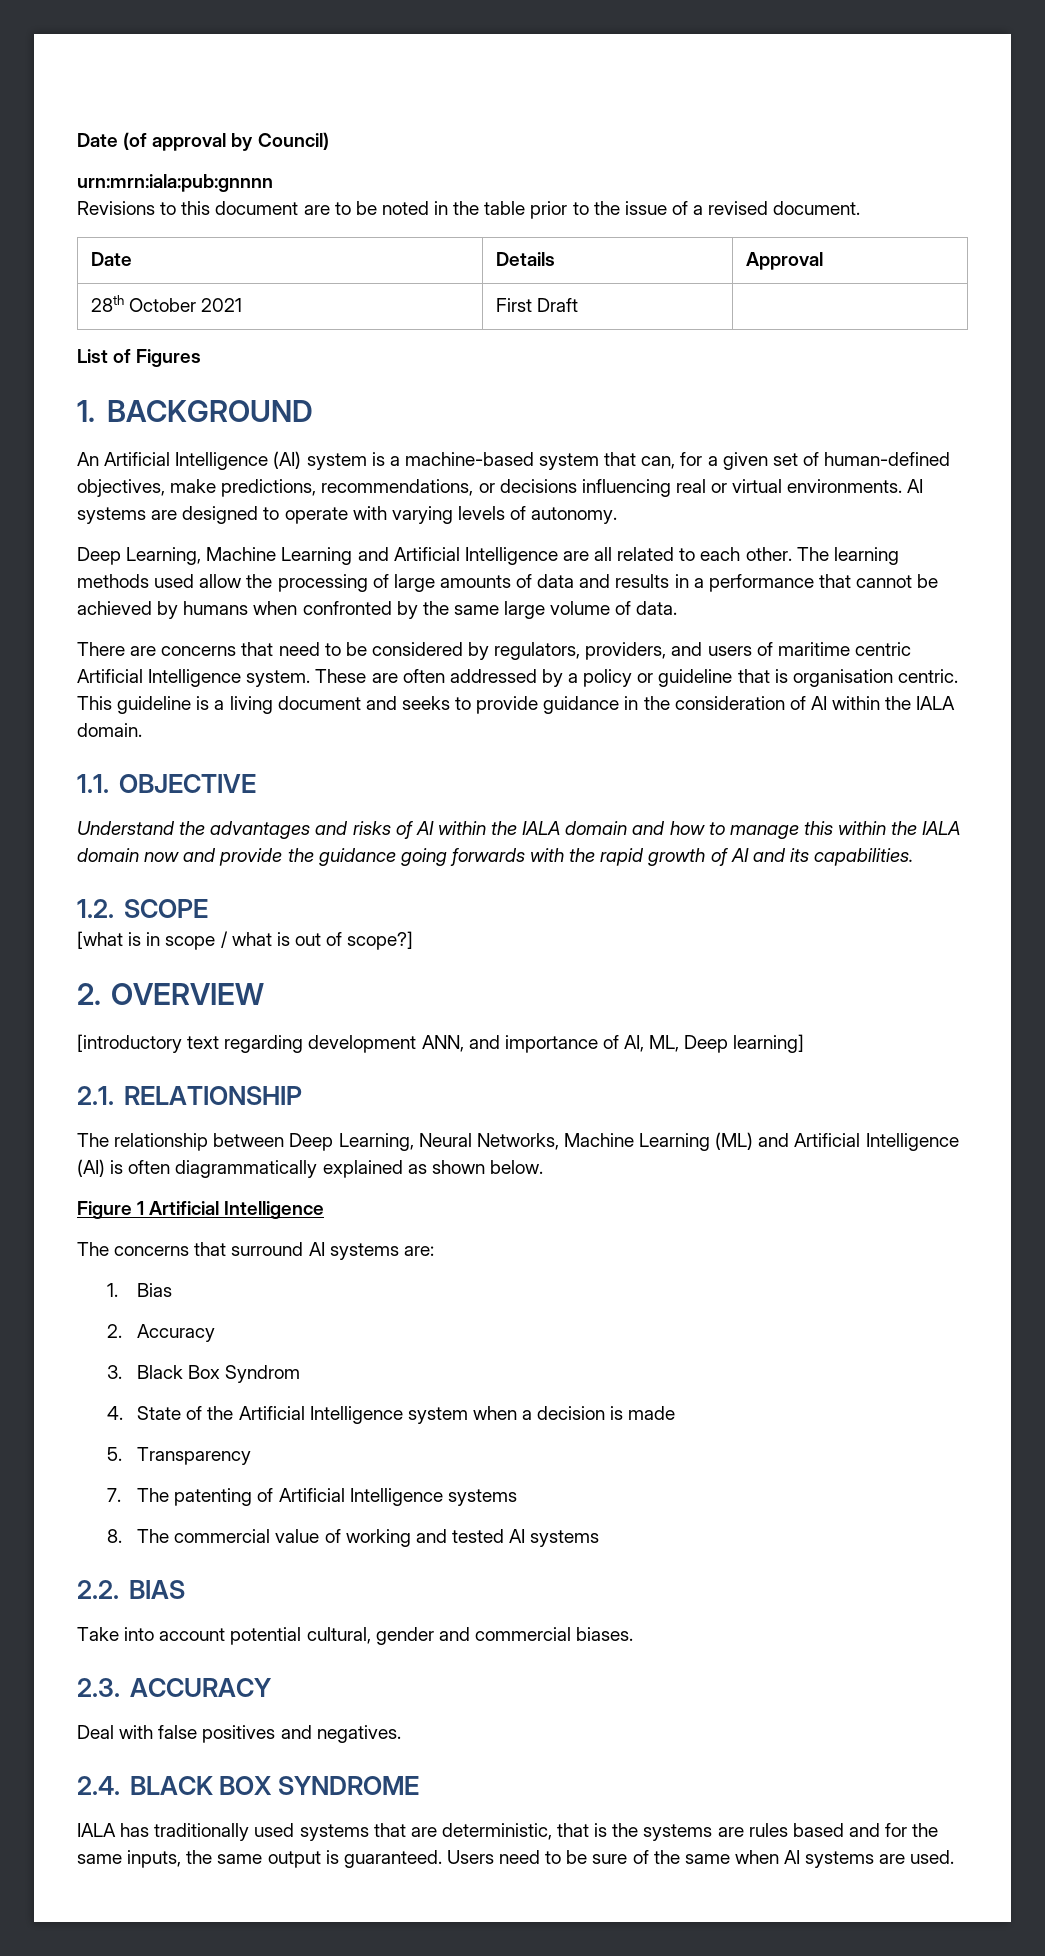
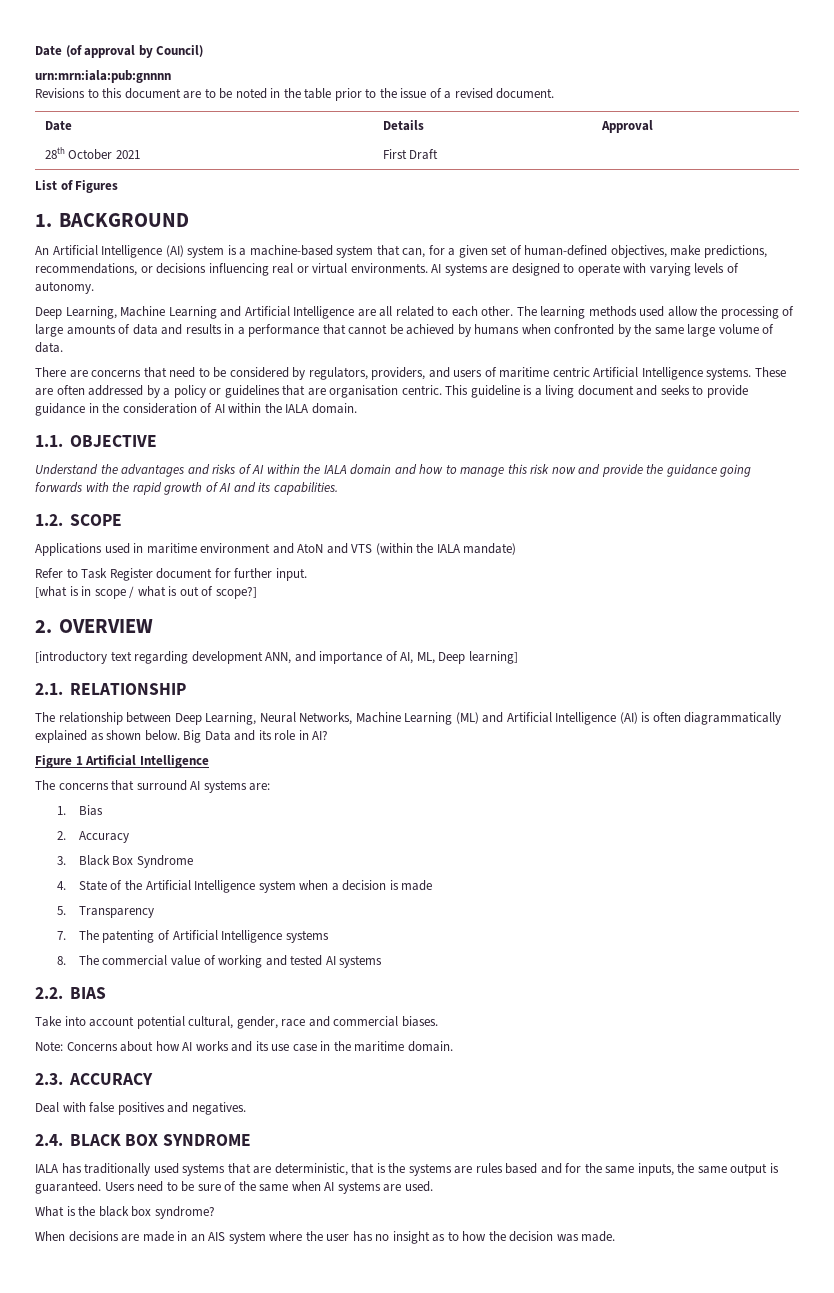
- There are concerns that need to be considered by regulators, providers, and users of maritime centric Artificial Intelligence system.
+ There are concerns that need to be considered by regulators, providers, and users of maritime centric Artificial Intelligence systems.
- These are often addressed by a policy or guideline that is organisation centric.
+ These are often addressed by a policy or guidelines that are organisation centric.
- Understand the advantages and risks of AI within the IALA domain and how to manage this within the IALA domain now and provide the guidance going forwards with the rapid growth of AI and its capabilities.
+ Understand the advantages and risks of AI within the IALA domain and how to manage this risk now and provide the guidance going forwards with the rapid growth of AI and its capabilities.
+ Applications used in maritime environment and AtoN and VTS (within the IALA mandate)
+ Refer to Task Register document for further input.
+ Big Data and its role in AI?
- 3. Black Box Syndrom
+ 3. Black Box Syndrome
- Take into account potential cultural, gender and commercial biases.
+ Take into account potential cultural, gender, race and commercial biases.
+ Note: Concerns about how AI works and its use case in the maritime domain.
+ What is the black box syndrome?
+ When decisions are made in an AIS system where the user has no insight as to how the decision was made.

